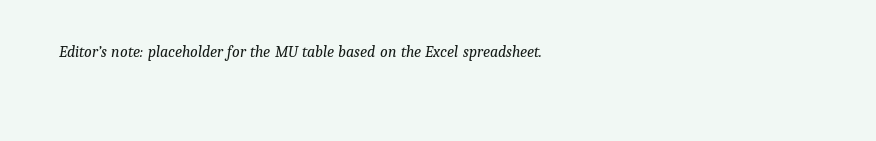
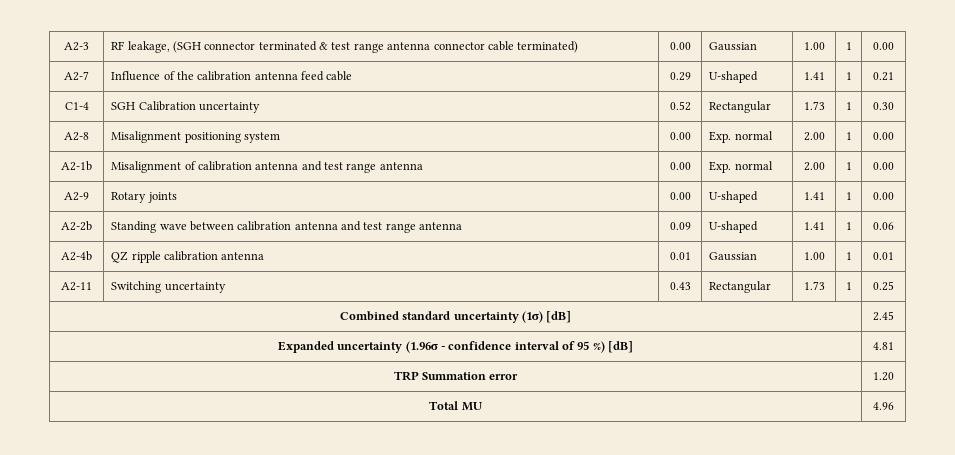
- Editor’s note: placeholder for the MU table based on the Excel spreadsheet.
+ A2-3 | RF leakage, (SGH connector terminated & test range antenna connector cable terminated) | 0.00 | Gaussian | 1.00 | 1 | 0.00
+ A2-7 | Influence of the calibration antenna feed cable | 0.29 | U-shaped | 1.41 | 1 | 0.21
+ C1-4 | SGH Calibration uncertainty | 0.52 | Rectangular | 1.73 | 1 | 0.30
+ A2-8 | Misalignment positioning system | 0.00 | Exp. normal | 2.00 | 1 | 0.00
+ A2-1b | Misalignment of calibration antenna and test range antenna | 0.00 | Exp. normal | 2.00 | 1 | 0.00
+ A2-9 | Rotary joints | 0.00 | U-shaped | 1.41 | 1 | 0.00
+ A2-2b | Standing wave between calibration antenna and test range antenna | 0.09 | U-shaped | 1.41 | 1 | 0.06
+ A2-4b | QZ ripple calibration antenna | 0.01 | Gaussian | 1.00 | 1 | 0.01
+ A2-11 | Switching uncertainty | 0.43 | Rectangular | 1.73 | 1 | 0.25
+ Combined standard uncertainty (1σ) [dB] | 2.45
+ Expanded uncertainty (1.96σ - confidence interval of 95 %) [dB] | 4.81
+ TRP Summation error | 1.20
+ Total MU | 4.96

